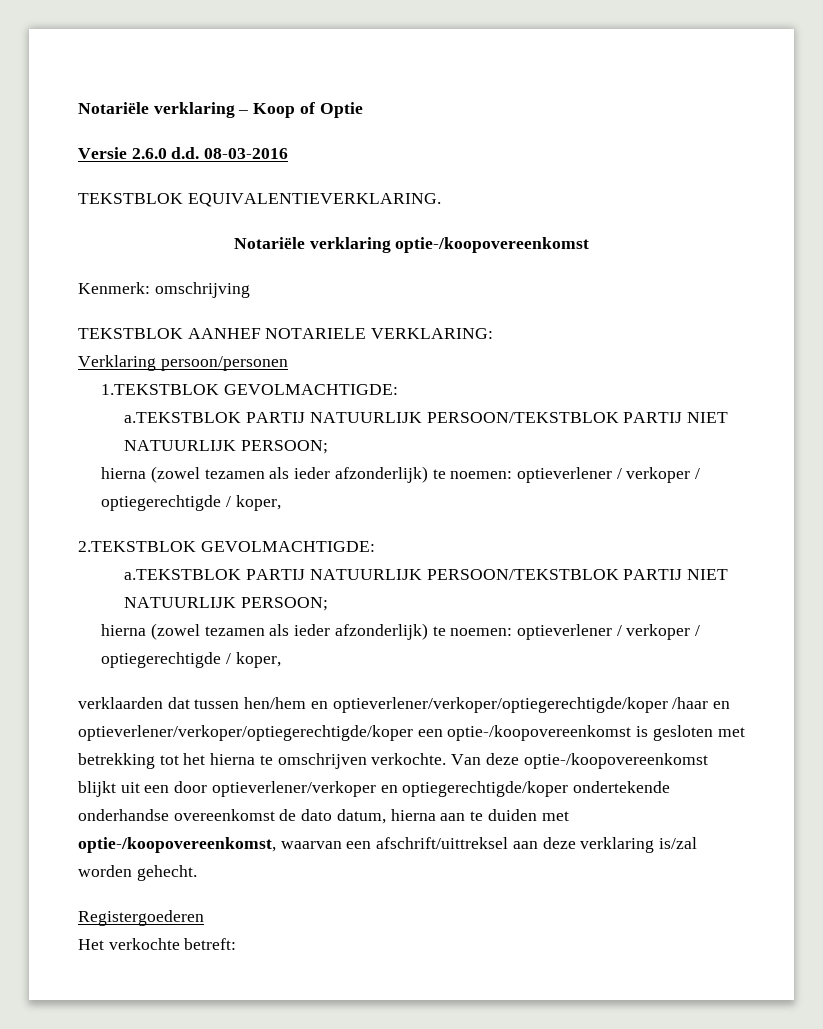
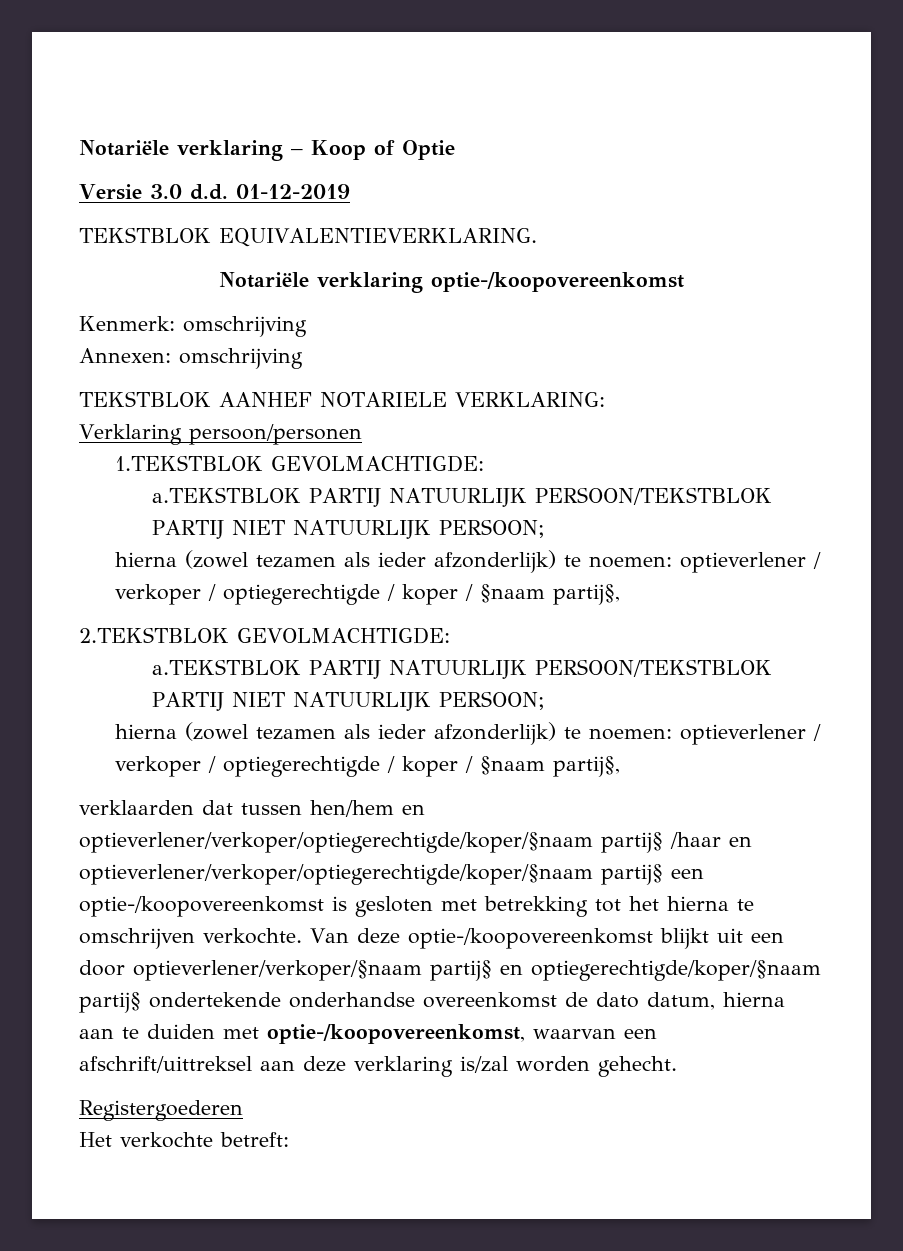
- Versie 2.6.0 d.d. 08-03-2016
+ Versie 3.0 d.d. 01-12-2019
+ Annexen: omschrijving
  1.TEKSTBLOK GEVOLMACHTIGDE:
  a.TEKSTBLOK PARTIJ NATUURLIJK PERSOON/TEKSTBLOK PARTIJ NIET NATUURLIJK PERSOON;
- hierna (zowel tezamen als ieder afzonderlijk) te noemen: optieverlener / verkoper / optiegerechtigde / koper,
+ hierna (zowel tezamen als ieder afzonderlijk) te noemen: optieverlener / verkoper / optiegerechtigde / koper / §naam partij§,
  2.TEKSTBLOK GEVOLMACHTIGDE:
  a.TEKSTBLOK PARTIJ NATUURLIJK PERSOON/TEKSTBLOK PARTIJ NIET NATUURLIJK PERSOON;
- hierna (zowel tezamen als ieder afzonderlijk) te noemen: optieverlener / verkoper / optiegerechtigde / koper,
+ hierna (zowel tezamen als ieder afzonderlijk) te noemen: optieverlener / verkoper / optiegerechtigde / koper / §naam partij§,
- verklaarden dat tussen hen/hem en optieverlener/verkoper/optiegerechtigde/koper /haar en optieverlener/verkoper/optiegerechtigde/koper een optie-/koopovereenkomst is gesloten met betrekking tot het hierna te omschrijven verkochte.
+ verklaarden dat tussen hen/hem en optieverlener/verkoper/optiegerechtigde/koper/§naam partij§ /haar en optieverlener/verkoper/optiegerechtigde/koper/§naam partij§ een optie-/koopovereenkomst is gesloten met betrekking tot het hierna te omschrijven verkochte.
- Van deze optie-/koopovereenkomst blijkt uit een door optieverlener/verkoper en optiegerechtigde/koper ondertekende onderhandse overeenkomst de dato datum, hierna aan te duiden met optie-/koopovereenkomst, waarvan een afschrift/uittreksel aan deze verklaring is/zal worden gehecht.
+ Van deze optie-/koopovereenkomst blijkt uit een door optieverlener/verkoper/§naam partij§ en optiegerechtigde/koper/§naam partij§ ondertekende onderhandse overeenkomst de dato datum, hierna aan te duiden met optie-/koopovereenkomst, waarvan een afschrift/uittreksel aan deze verklaring is/zal worden gehecht.

